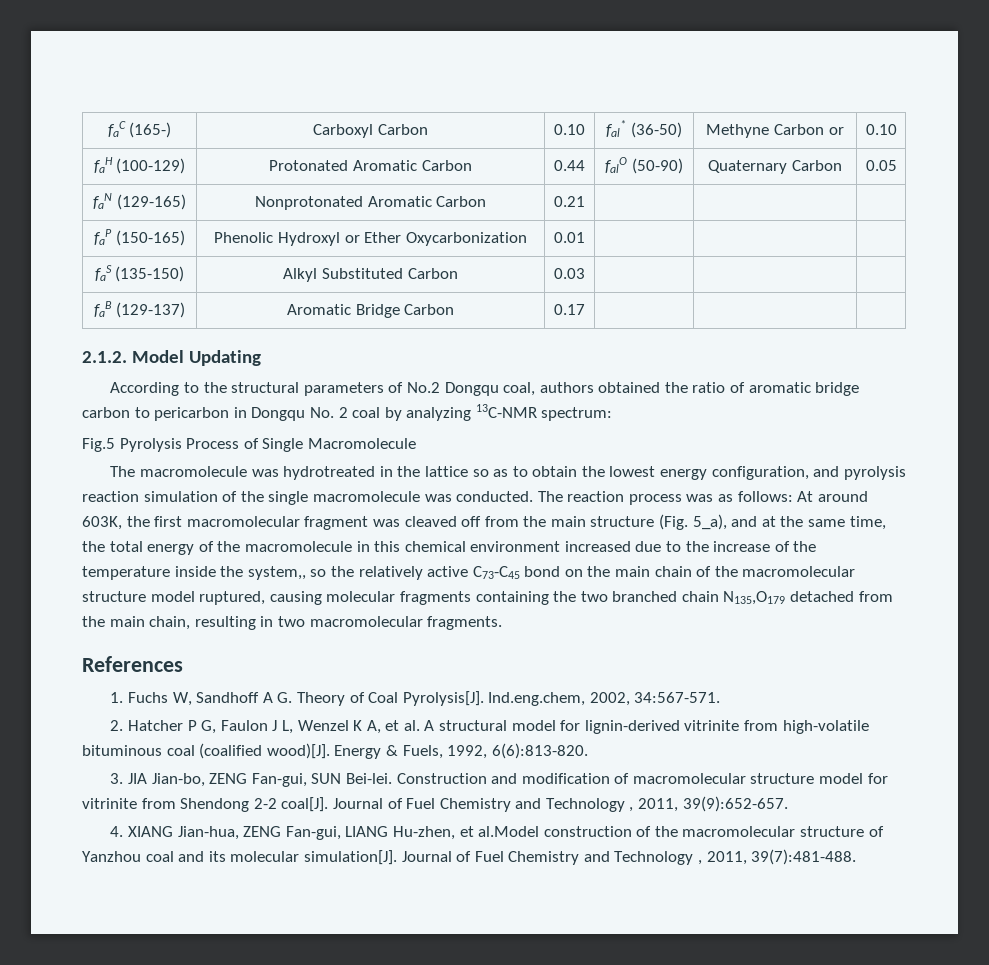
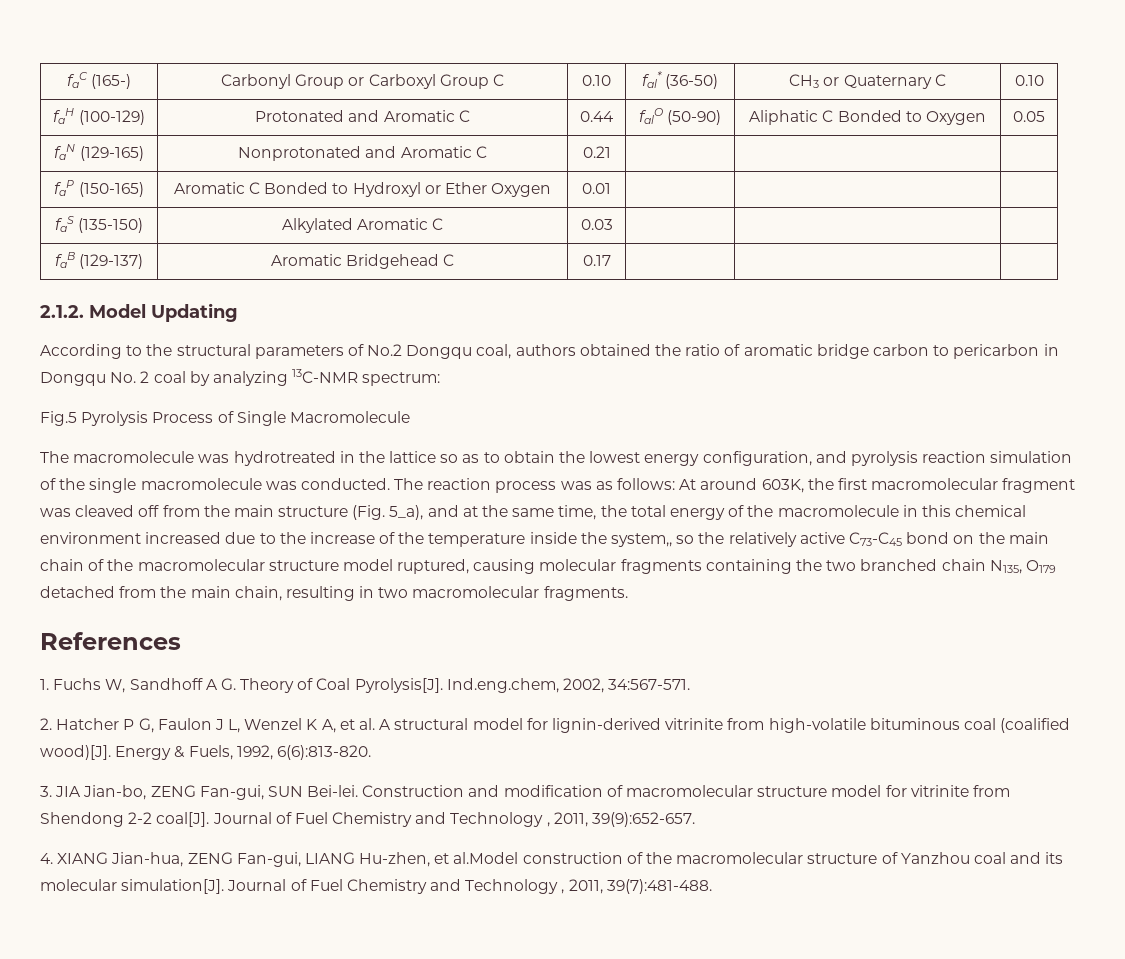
- faC (165-) | Carboxyl Carbon | 0.10 | fal* (36-50) | Methyne Carbon or | 0.10
+ faC (165-) | Carbonyl Group or Carboxyl Group C | 0.10 | fal* (36-50) | CH3 or Quaternary C | 0.10
- faH (100-129) | Protonated Aromatic Carbon | 0.44 | falO (50-90) | Quaternary Carbon | 0.05
+ faH (100-129) | Protonated and Aromatic C | 0.44 | falO (50-90) | Aliphatic C Bonded to Oxygen | 0.05
- faN (129-165) | Nonprotonated Aromatic Carbon | 0.21 | | |
+ faN (129-165) | Nonprotonated and Aromatic C | 0.21 | | |
- faP (150-165) | Phenolic Hydroxyl or Ether Oxycarbonization | 0.01 | | |
+ faP (150-165) | Aromatic C Bonded to Hydroxyl or Ether Oxygen | 0.01 | | |
- faS (135-150) | Alkyl Substituted Carbon | 0.03 | | |
+ faS (135-150) | Alkylated Aromatic C | 0.03 | | |
- faB (129-137) | Aromatic Bridge Carbon | 0.17 | | |
+ faB (129-137) | Aromatic Bridgehead C | 0.17 | | |
- At around 603K, the first macromolecular fragment was cleaved off from the main structure (Fig. 5_a), and at the same time, the total energy of the macromolecule in this chemical environment increased due to the increase of the temperature inside the system,, so the relatively active C73-C45 bond on the main chain of the macromolecular structure model ruptured, causing molecular fragments containing the two branched chain N135,O179 detached from the main chain, resulting in two macromolecular fragments.
+ At around 603K, the first macromolecular fragment was cleaved off from the main structure (Fig. 5_a), and at the same time, the total energy of the macromolecule in this chemical environment increased due to the increase of the temperature inside the system,, so the relatively active C73-C45 bond on the main chain of the macromolecular structure model ruptured, causing molecular fragments containing the two branched chain N135, O179 detached from the main chain, resulting in two macromolecular fragments.

